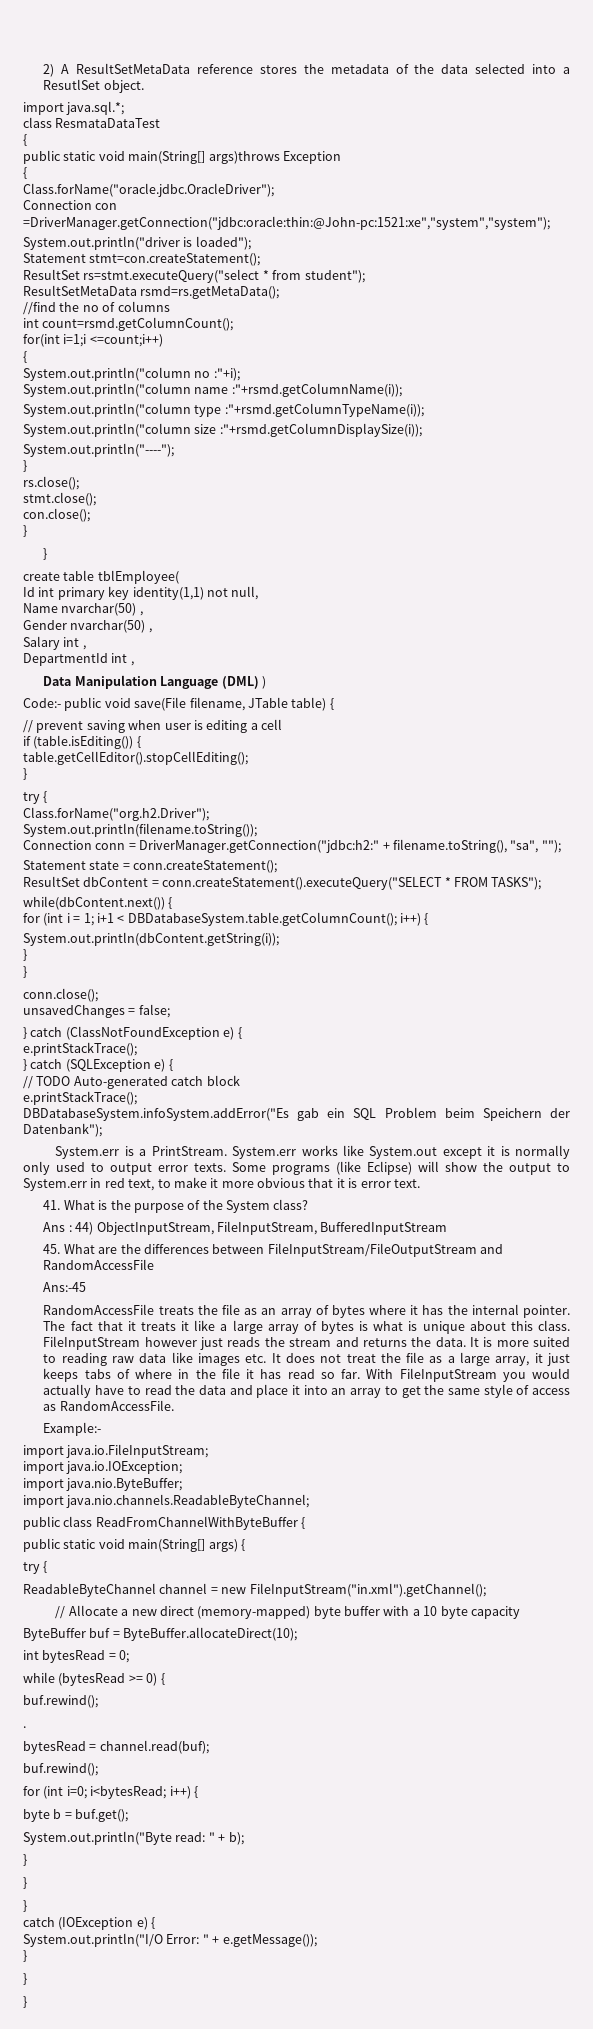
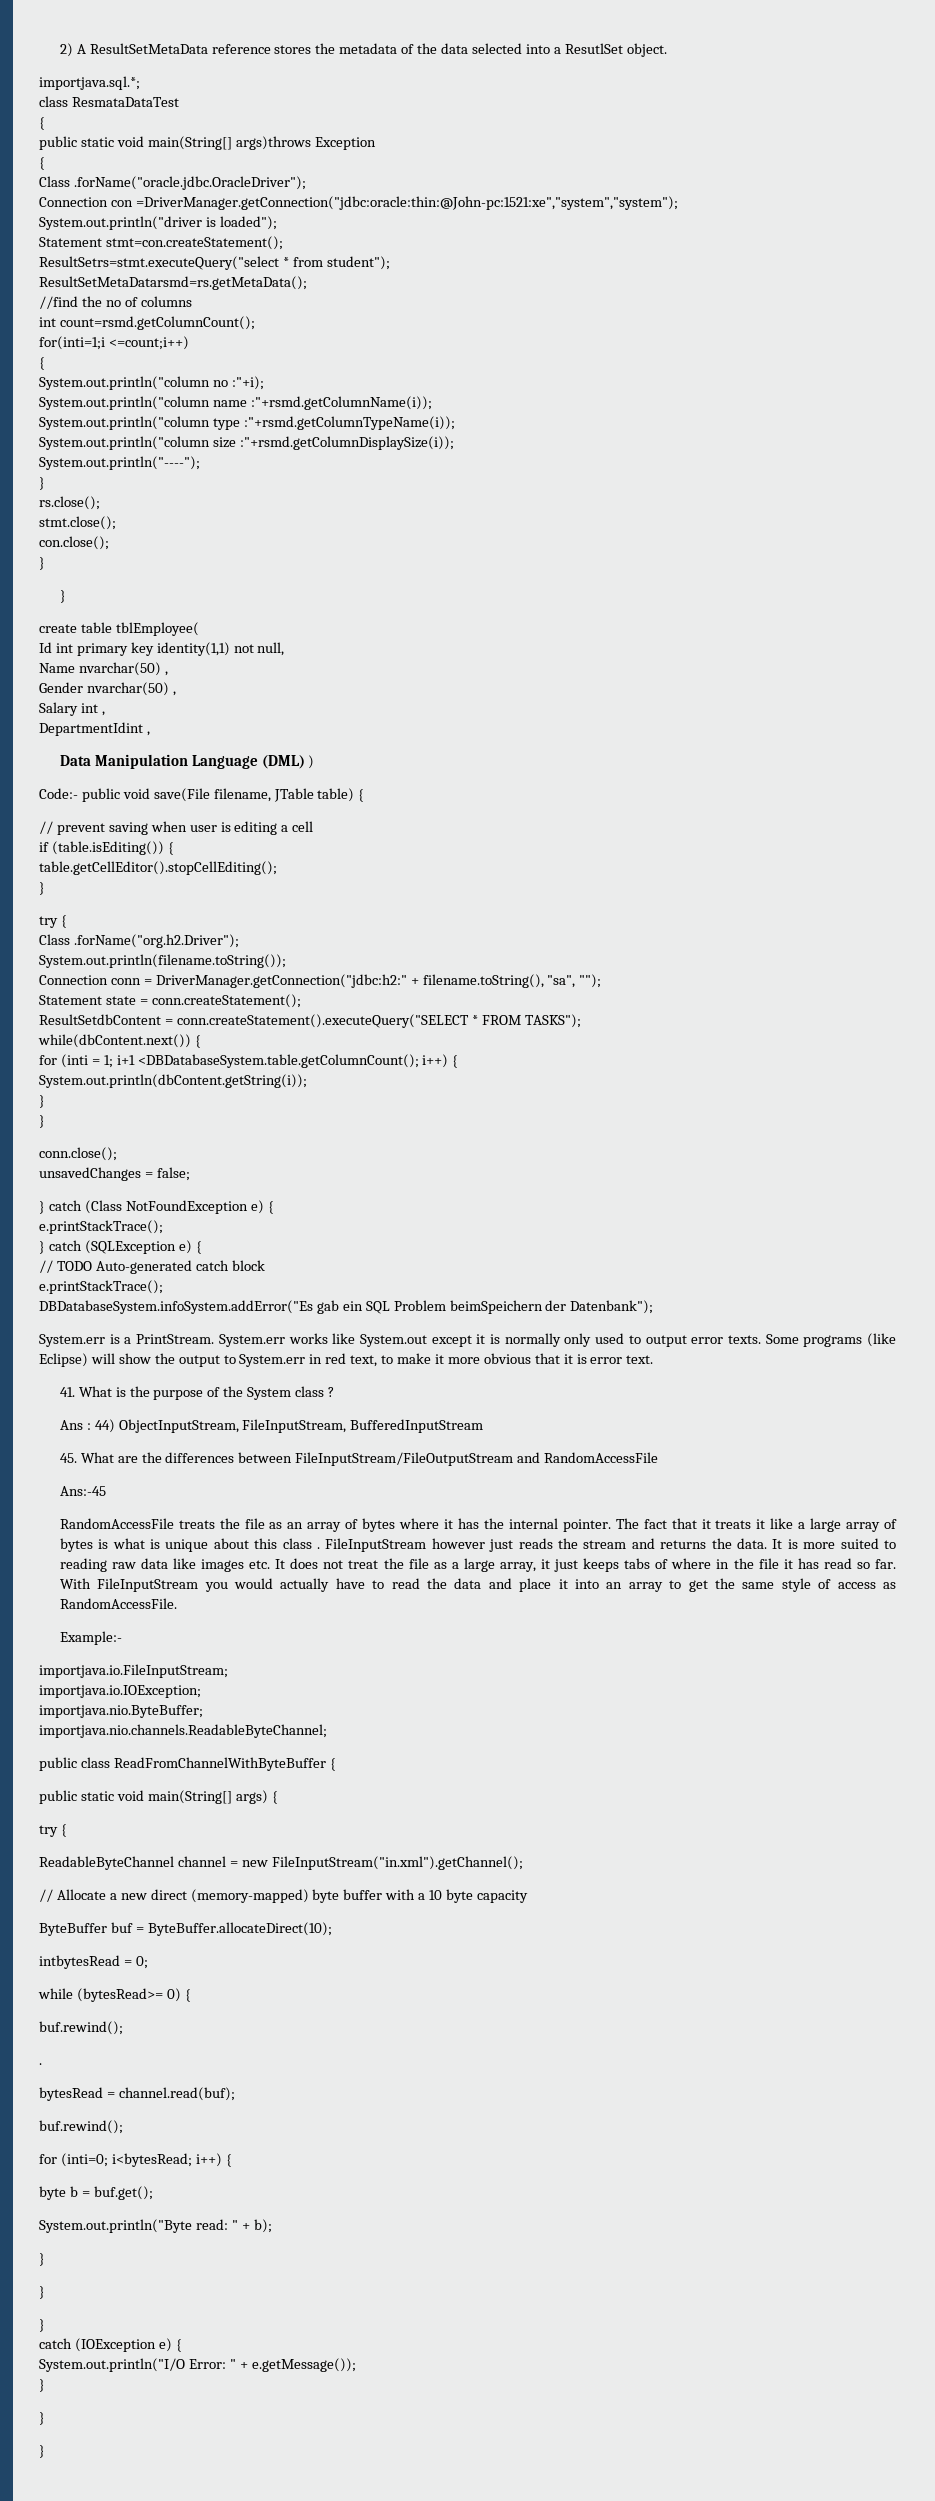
- import java.sql.*;
+ importjava.sql.*;
- Class.forName("oracle.jdbc.OracleDriver");
+ Class .forName("oracle.jdbc.OracleDriver");
- ResultSet rs=stmt.executeQuery("select * from student");
+ ResultSetrs=stmt.executeQuery("select * from student");
- ResultSetMetaData rsmd=rs.getMetaData();
+ ResultSetMetaDatarsmd=rs.getMetaData();
- for(int i=1;i <=count;i++)
+ for(inti=1;i <=count;i++)
- DepartmentId int ,
+ DepartmentIdint ,
- Class.forName("org.h2.Driver");
+ Class .forName("org.h2.Driver");
- ResultSet dbContent = conn.createStatement().executeQuery("SELECT * FROM TASKS");
+ ResultSetdbContent = conn.createStatement().executeQuery("SELECT * FROM TASKS");
- for (int i = 1; i+1 < DBDatabaseSystem.table.getColumnCount(); i++) {
+ for (inti = 1; i+1 <DBDatabaseSystem.table.getColumnCount(); i++) {
- } catch (ClassNotFoundException e) {
+ } catch (Class NotFoundException e) {
- DBDatabaseSystem.infoSystem.addError("Es gab ein SQL Problem beim Speichern der Datenbank");
+ DBDatabaseSystem.infoSystem.addError("Es gab ein SQL Problem beimSpeichern der Datenbank");
- 41. What is the purpose of the System class?
+ 41. What is the purpose of the System class ?
- The fact that it treats it like a large array of bytes is what is unique about this class.
+ The fact that it treats it like a large array of bytes is what is unique about this class .
- import java.io.FileInputStream;
- import java.io.IOException;
- import java.nio.ByteBuffer;
- import java.nio.channels.ReadableByteChannel;
+ importjava.io.FileInputStream;
+ importjava.io.IOException;
+ importjava.nio.ByteBuffer;
+ importjava.nio.channels.ReadableByteChannel;
- int bytesRead = 0;
+ intbytesRead = 0;
- while (bytesRead >= 0) {
+ while (bytesRead>= 0) {
- for (int i=0; i<bytesRead; i++) {
+ for (inti=0; i<bytesRead; i++) {

